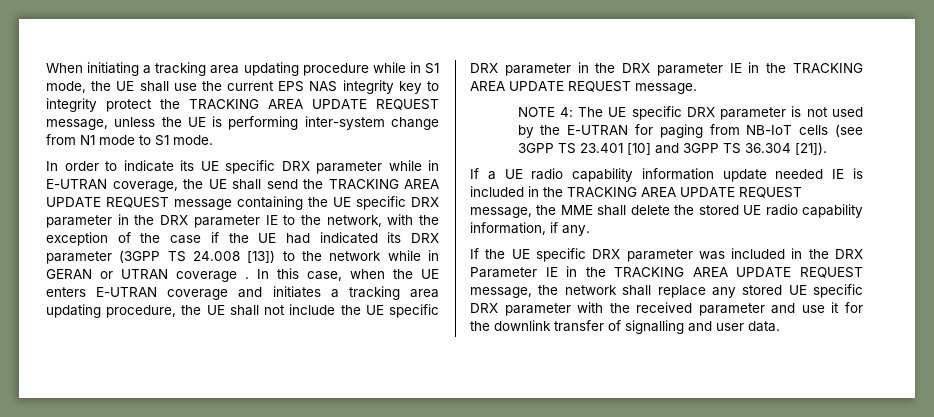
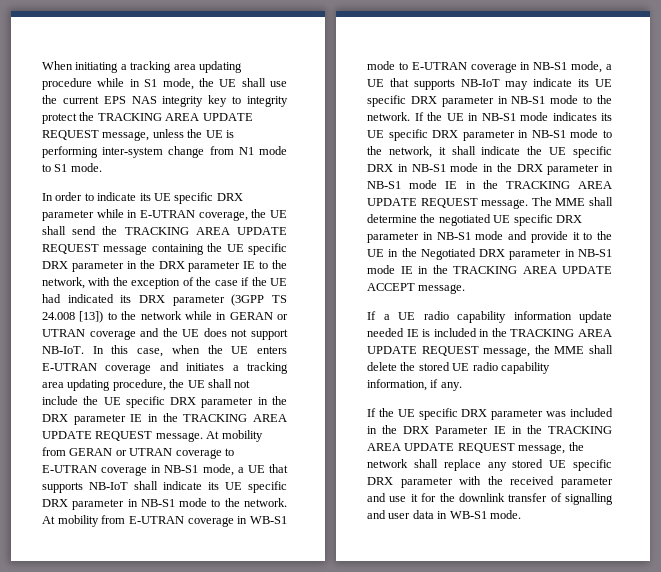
- In order to indicate its UE specific DRX parameter while in E-UTRAN coverage, the UE shall send the TRACKING AREA UPDATE REQUEST message containing the UE specific DRX parameter in the DRX parameter IE to the network, with the exception of the case if the UE had indicated its DRX parameter (3GPP TS 24.008 [13]) to the network while in GERAN or UTRAN coverage .
+ In order to indicate its UE specific DRX parameter while in E-UTRAN coverage, the UE shall send the TRACKING AREA UPDATE REQUEST message containing the UE specific DRX parameter in the DRX parameter IE to the network, with the exception of the case if the UE had indicated its DRX parameter (3GPP TS 24.008 [13]) to the network while in GERAN or UTRAN coverage and the UE does not support NB-IoT.
- In this case, when the UE enters E-UTRAN coverage and initiates a tracking area updating procedure, the UE shall not include the UE specific DRX parameter in the DRX parameter IE in the TRACKING AREA UPDATE REQUEST message.
- NOTE 4: The UE specific DRX parameter is not used by the E-UTRAN for paging from NB-IoT cells (see 3GPP TS 23.401 [10] and 3GPP TS 36.304 [21]).
+ In this case, when the UE enters E-UTRAN coverage and initiates a tracking area updating procedure, the UE shall not include the UE specific DRX parameter in the DRX parameter IE in the TRACKING AREA UPDATE REQUEST message. At mobility from GERAN or UTRAN coverage to E-UTRAN coverage in NB-S1 mode, a UE that supports NB-IoT shall indicate its UE specific DRX parameter in NB-S1 mode to the network. At mobility from E-UTRAN coverage in WB-S1 mode to E-UTRAN coverage in NB-S1 mode, a UE that supports NB-IoT may indicate its UE specific DRX parameter in NB-S1 mode to the network. If the UE in NB-S1 mode indicates its UE specific DRX parameter in NB-S1 mode to the network, it shall indicate the UE specific DRX in NB-S1 mode in the DRX parameter in NB-S1 mode IE in the TRACKING AREA UPDATE REQUEST message. The MME shall determine the negotiated UE specific DRX parameter in NB-S1 mode and provide it to the UE in the Negotiated DRX parameter in NB-S1 mode IE in the TRACKING AREA UPDATE ACCEPT message.
- If the UE specific DRX parameter was included in the DRX Parameter IE in the TRACKING AREA UPDATE REQUEST message, the network shall replace any stored UE specific DRX parameter with the received parameter and use it for the downlink transfer of signalling and user data.
+ If the UE specific DRX parameter was included in the DRX Parameter IE in the TRACKING AREA UPDATE REQUEST message, the network shall replace any stored UE specific DRX parameter with the received parameter and use it for the downlink transfer of signalling and user data in WB-S1 mode.

